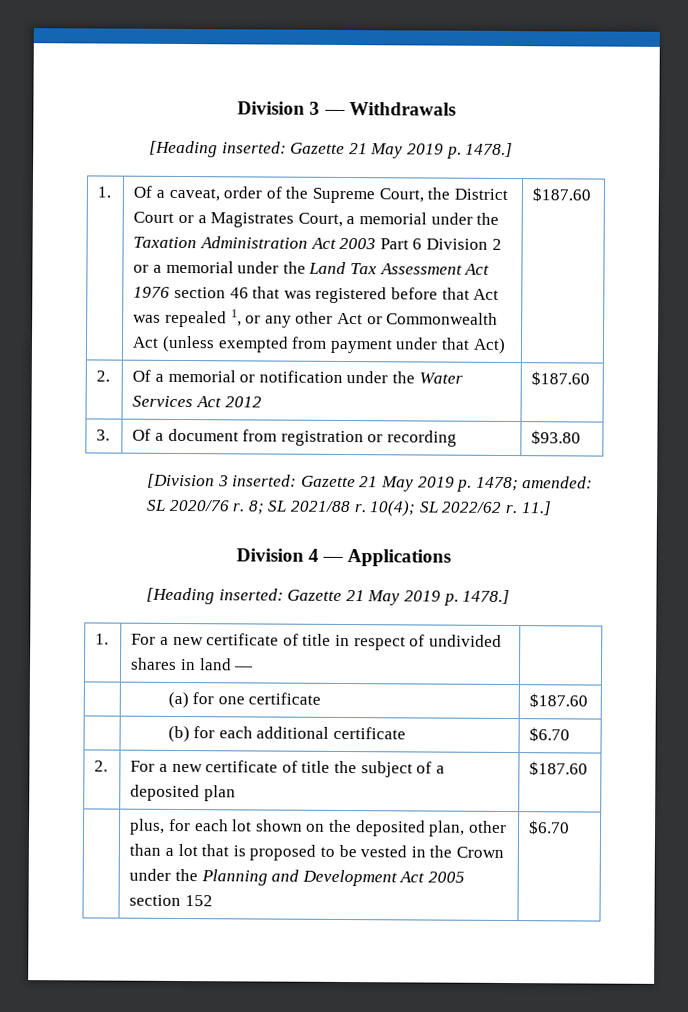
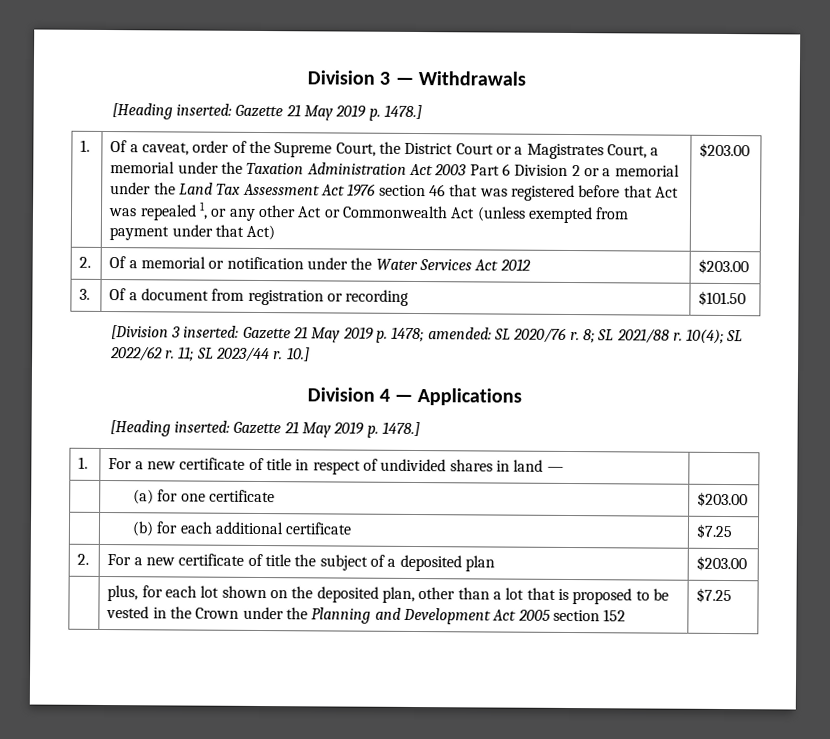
- Of a caveat, order of the Supreme Court, the District Court or a Magistrates Court, a memorial under the Taxation Administration Act 2003 Part 6 Division 2 or a memorial under the Land Tax Assessment Act 1976 section 46 that was registered before that Act was repealed 1, or any other Act or Commonwealth Act (unless exempted from payment under that Act) | $187.60
+ Of a caveat, order of the Supreme Court, the District Court or a Magistrates Court, a memorial under the Taxation Administration Act 2003 Part 6 Division 2 or a memorial under the Land Tax Assessment Act 1976 section 46 that was registered before that Act was repealed 1, or any other Act or Commonwealth Act (unless exempted from payment under that Act) | $203.00
- 2. | Of a memorial or notification under the Water Services Act 2012 | $187.60
+ 2. | Of a memorial or notification under the Water Services Act 2012 | $203.00
- 3. | Of a document from registration or recording | $93.80
+ 3. | Of a document from registration or recording | $101.50
- 11.]
+ 11; SL 2023/44 r. 10.]
- | (a) for one certificate | $187.60
+ | (a) for one certificate | $203.00
- | (b) for each additional certificate | $6.70
+ | (b) for each additional certificate | $7.25
- 2. | For a new certificate of title the subject of a deposited plan | $187.60
+ 2. | For a new certificate of title the subject of a deposited plan | $203.00
- | plus, for each lot shown on the deposited plan, other than a lot that is proposed to be vested in the Crown under the Planning and Development Act 2005 section 152 | $6.70
+ | plus, for each lot shown on the deposited plan, other than a lot that is proposed to be vested in the Crown under the Planning and Development Act 2005 section 152 | $7.25

